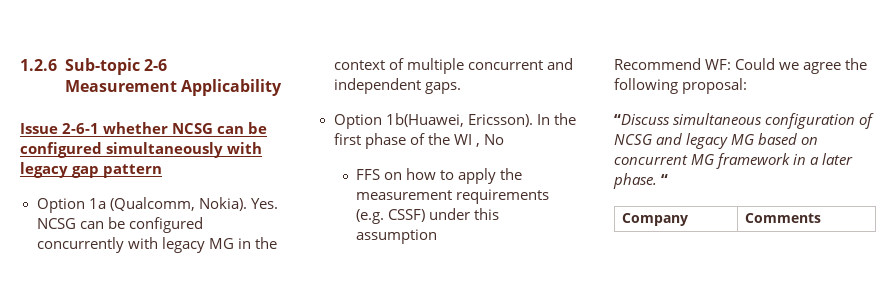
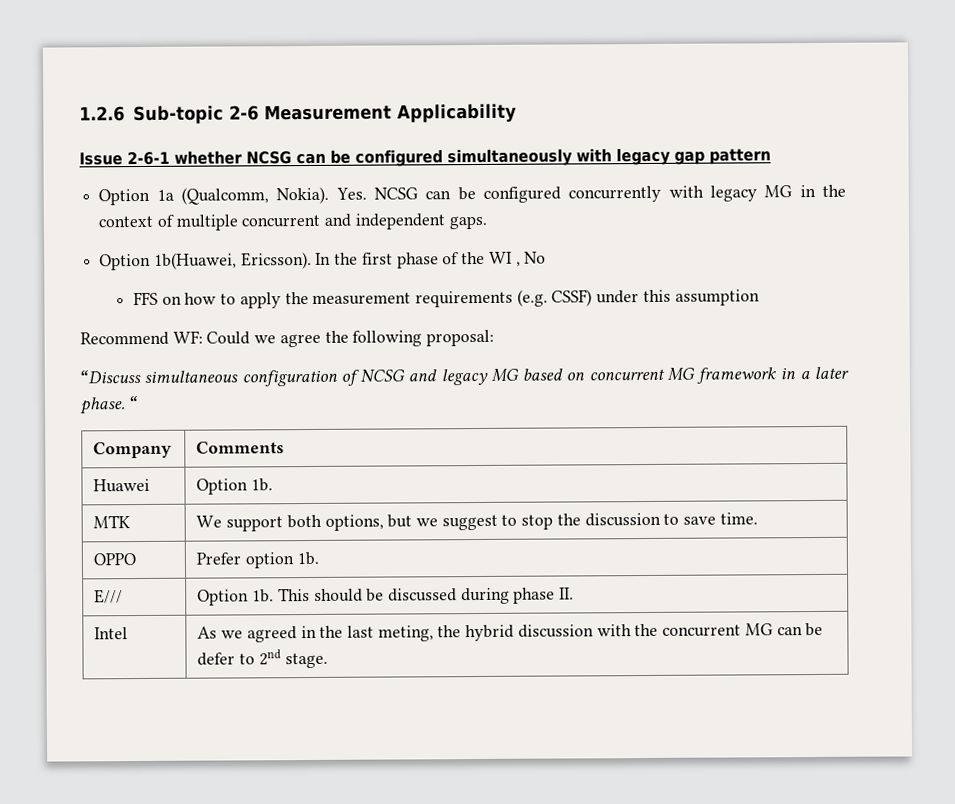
+ Huawei | Option 1b.
+ MTK | We support both options, but we suggest to stop the discussion to save time.
+ OPPO | Prefer option 1b.
+ E/// | Option 1b. This should be discussed during phase II.
+ Intel | As we agreed in the last meting, the hybrid discussion with the concurrent MG can be defer to 2nd stage.

